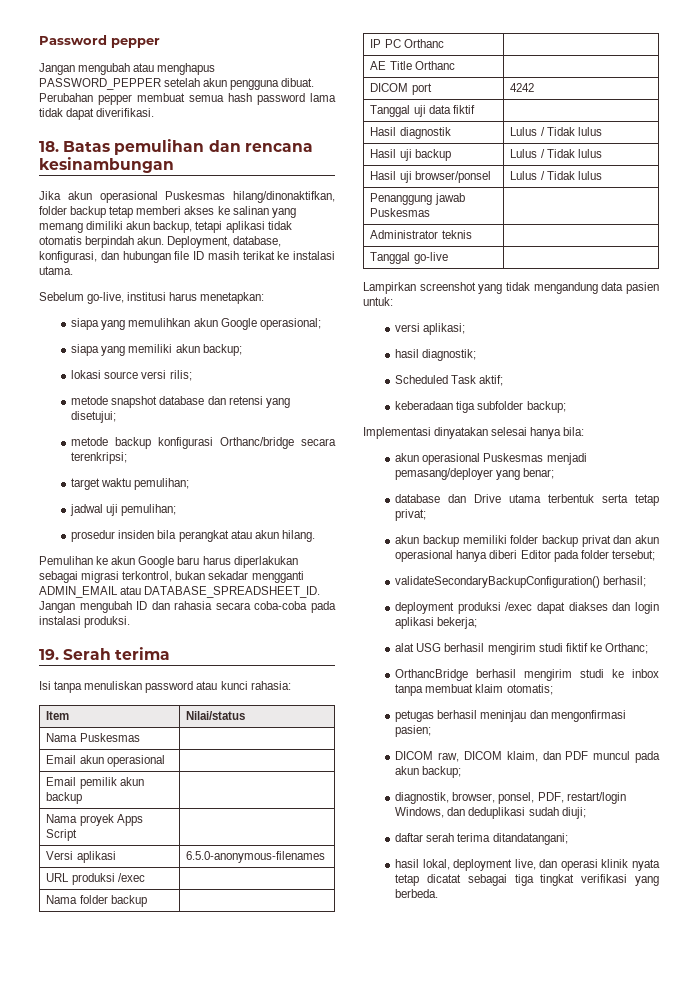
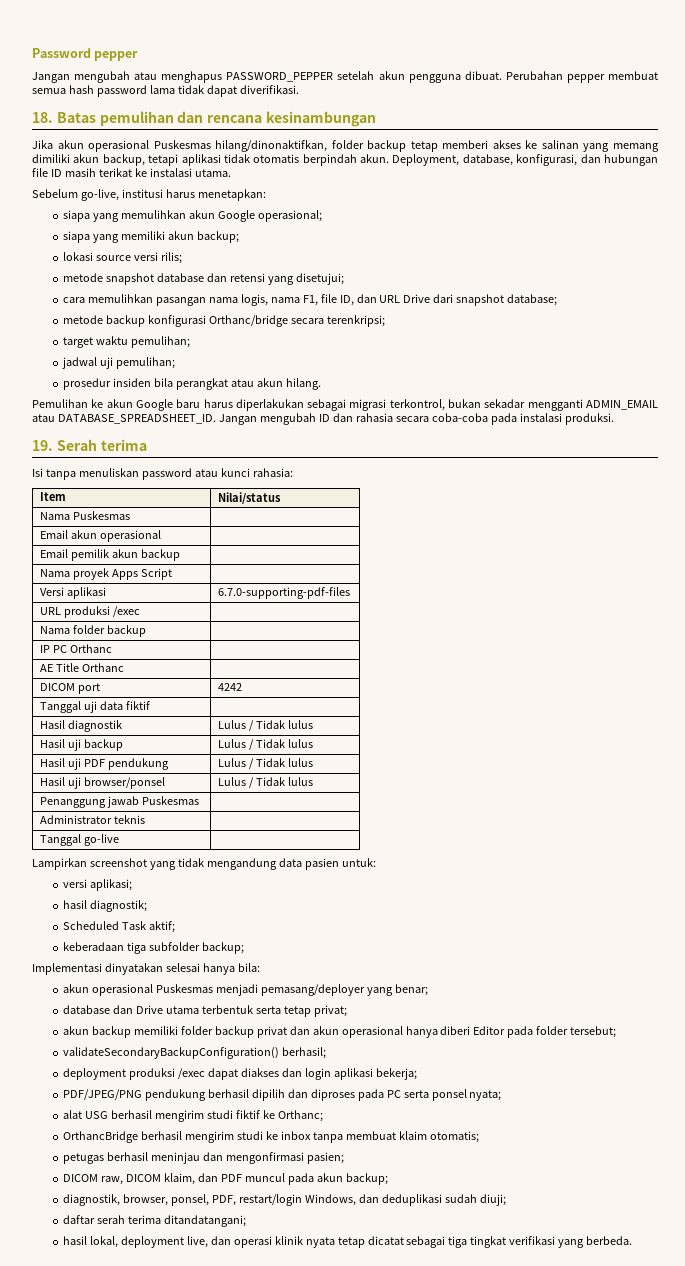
+ cara memulihkan pasangan nama logis, nama F1, file ID, dan URL Drive dari snapshot database;
- Versi aplikasi | 6.5.0-anonymous-filenames
+ Versi aplikasi | 6.7.0-supporting-pdf-files
+ Hasil uji PDF pendukung | Lulus / Tidak lulus
+ PDF/JPEG/PNG pendukung berhasil dipilih dan diproses pada PC serta ponsel nyata;

